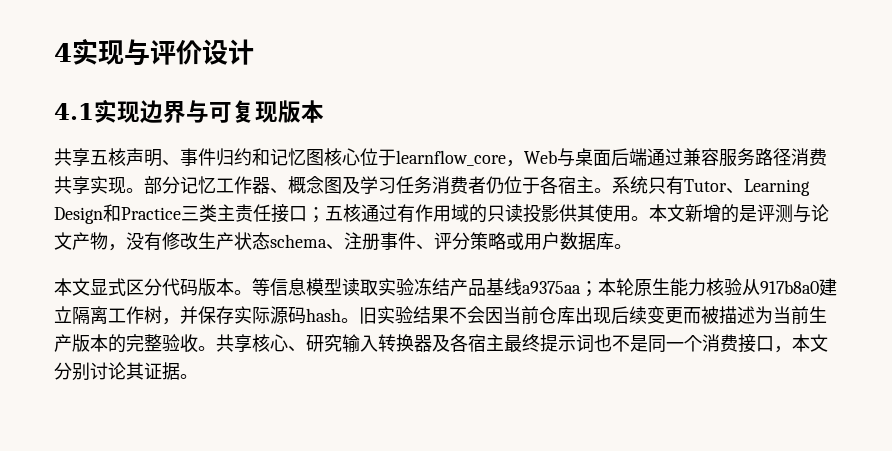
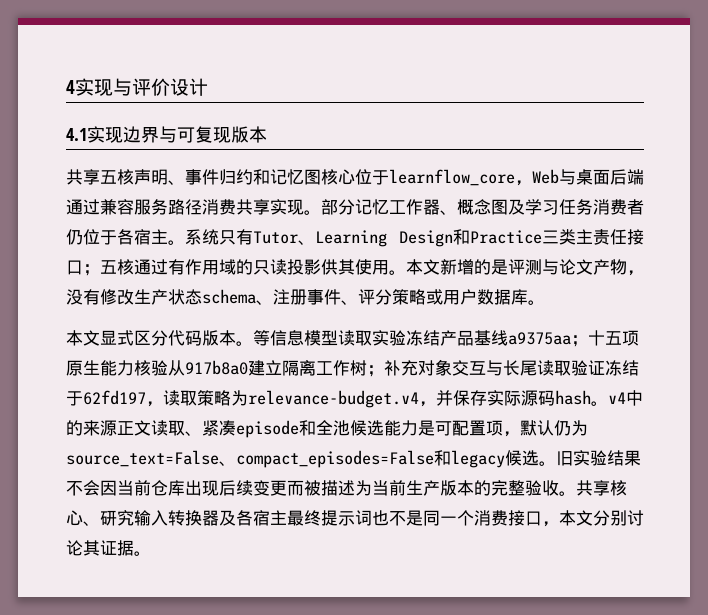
- 等信息模型读取实验冻结产品基线a9375aa；本轮原生能力核验从917b8a0建立隔离工作树，并保存实际源码hash。
+ 等信息模型读取实验冻结产品基线a9375aa；十五项原生能力核验从917b8a0建立隔离工作树；补充对象交互与长尾读取验证冻结于62fd197，读取策略为relevance-budget.v4，并保存实际源码hash。v4中的来源正文读取、紧凑episode和全池候选能力是可配置项，默认仍为source_text=False、compact_episodes=False和legacy候选。

